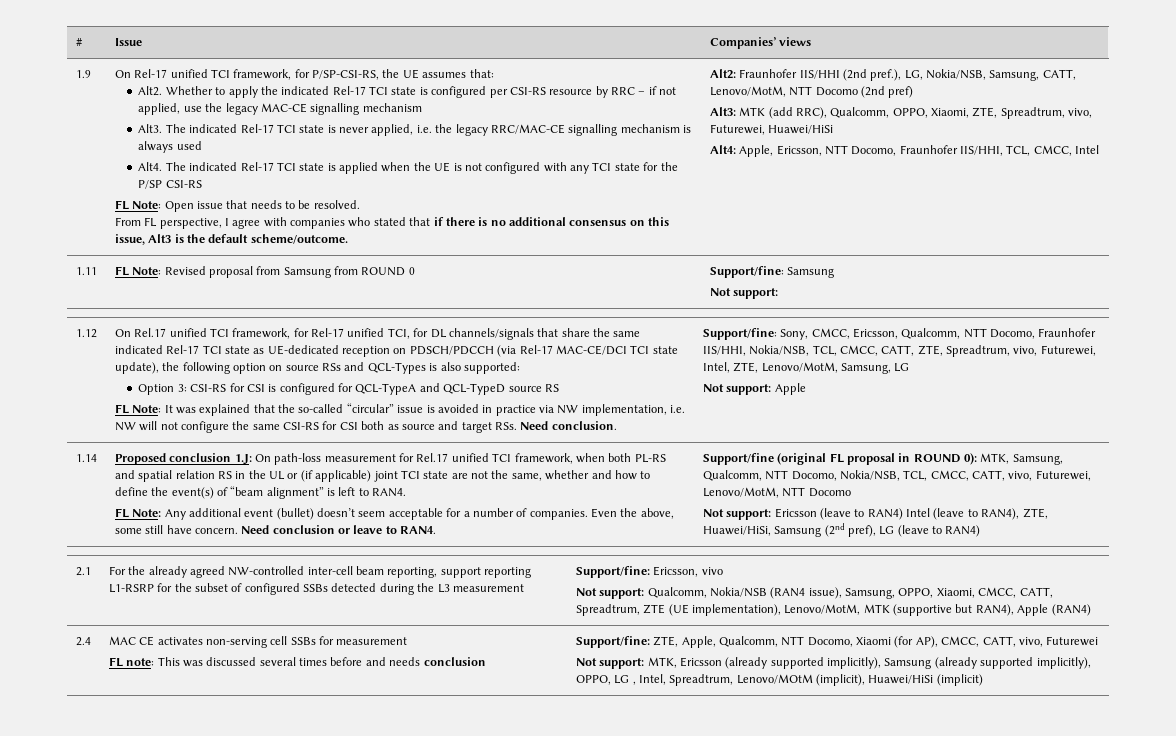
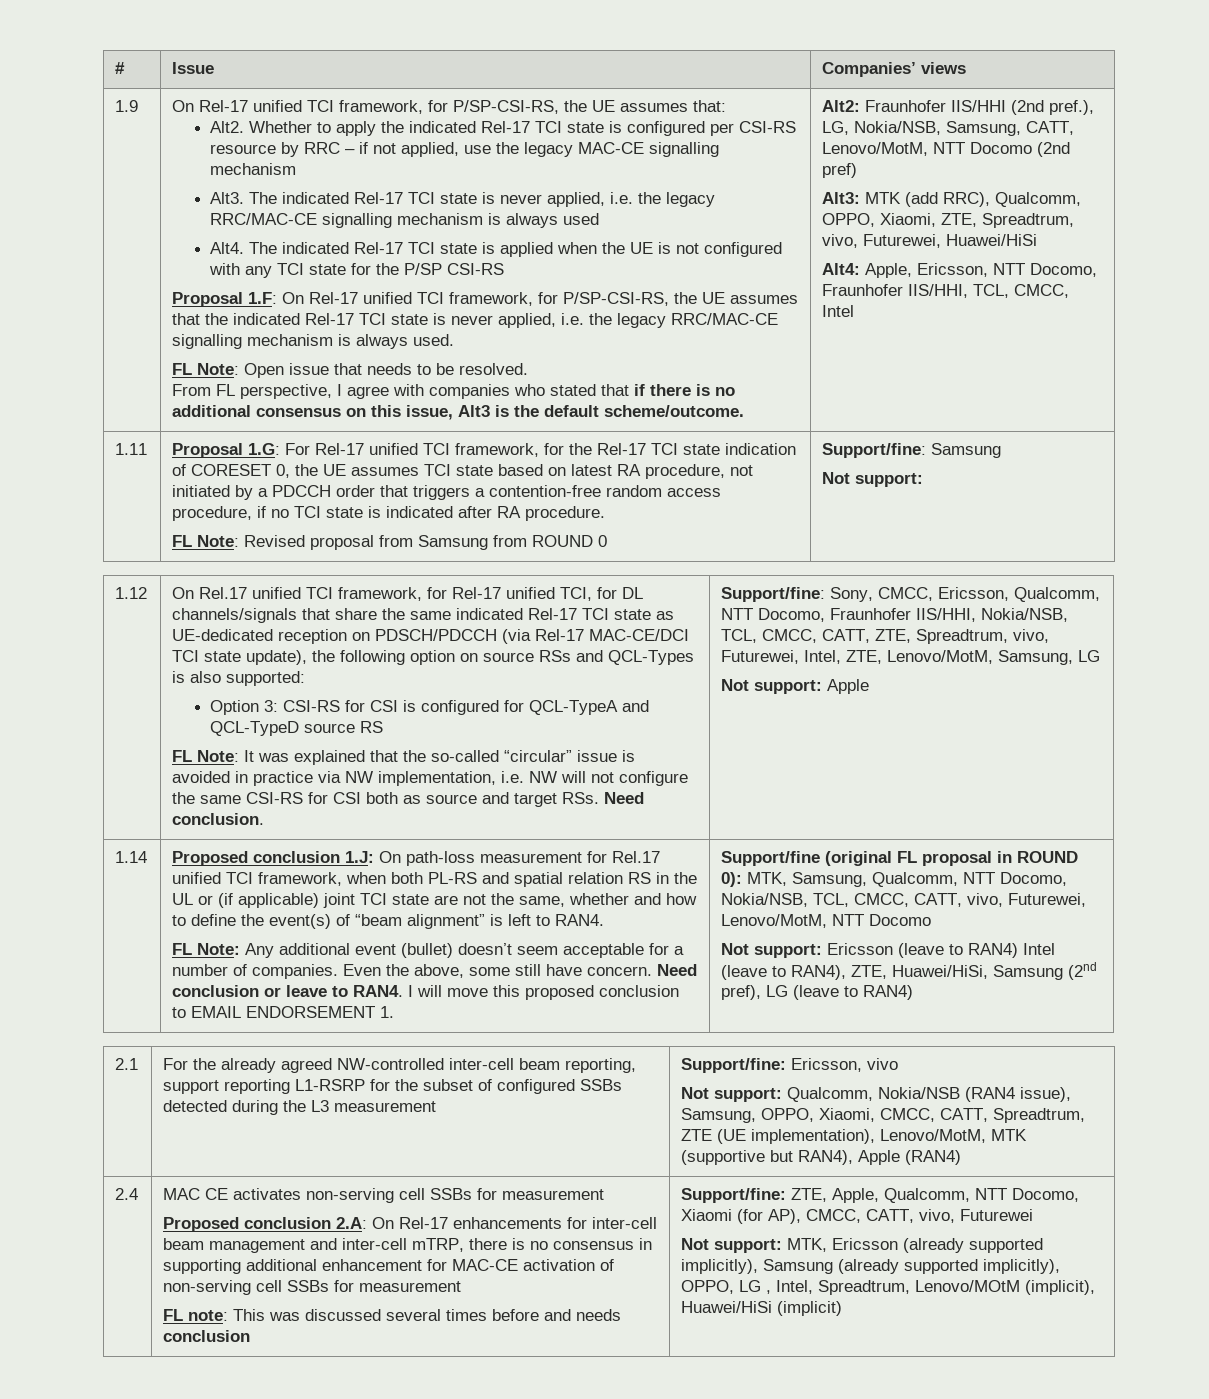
+ Proposal 1.F: On Rel-17 unified TCI framework, for P/SP-CSI-RS, the UE assumes that the indicated Rel-17 TCI state is never applied, i.e. the legacy RRC/MAC-CE signalling mechanism is always used.
+ Proposal 1.G: For Rel-17 unified TCI framework, for the Rel-17 TCI state indication of CORESET 0, the UE assumes TCI state based on latest RA procedure, not initiated by a PDCCH order that triggers a contention-free random access procedure, if no TCI state is indicated after RA procedure.
+ I will move this proposed conclusion to EMAIL ENDORSEMENT 1.
+ Proposed conclusion 2.A: On Rel-17 enhancements for inter-cell beam management and inter-cell mTRP, there is no consensus in supporting additional enhancement for MAC-CE activation of non-serving cell SSBs for measurement

